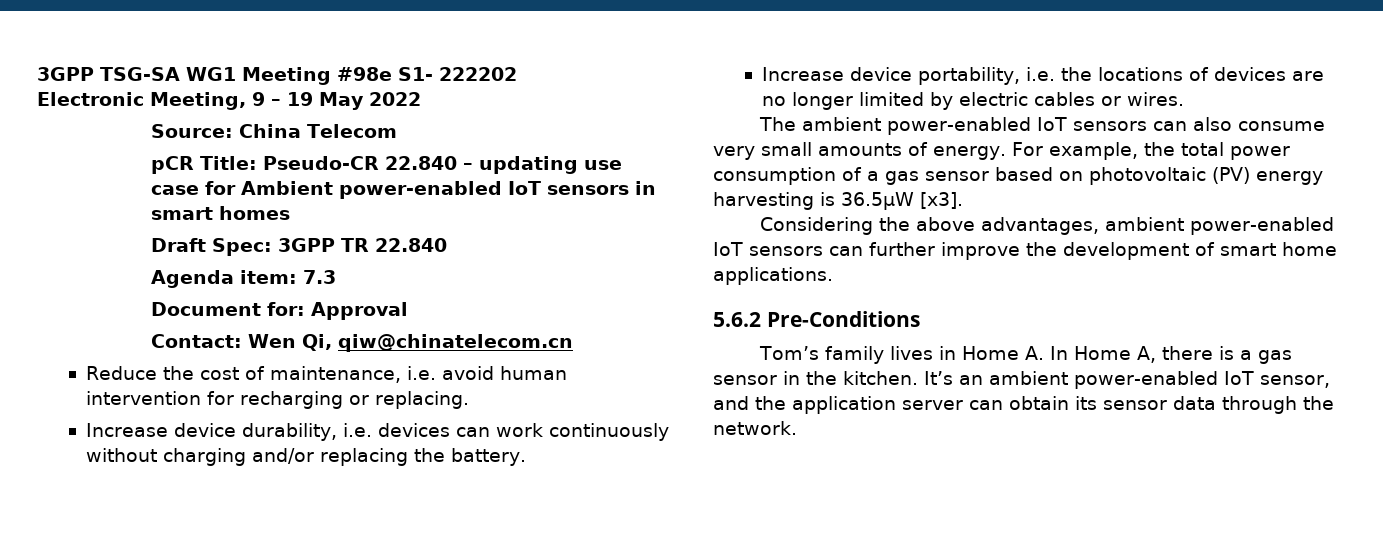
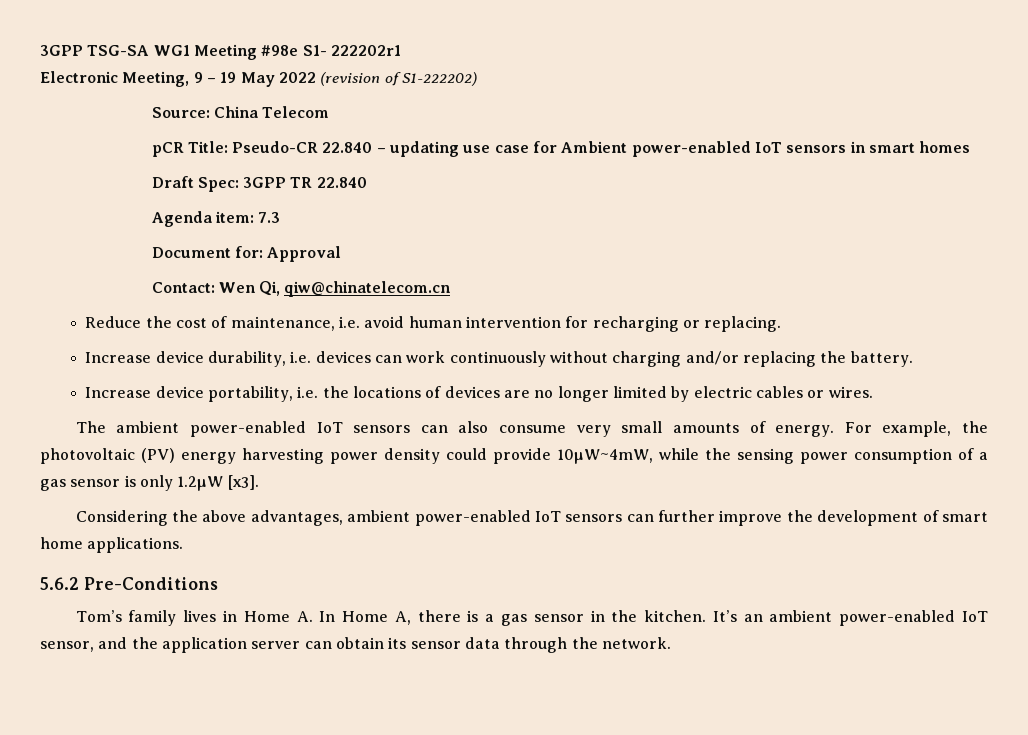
- 3GPP TSG-SA WG1 Meeting #98e S1- 222202
+ 3GPP TSG-SA WG1 Meeting #98e S1- 222202r1
- Electronic Meeting, 9 – 19 May 2022
+ Electronic Meeting, 9 – 19 May 2022 (revision of S1-222202)
- For example, the total power consumption of a gas sensor based on photovoltaic (PV) energy harvesting is 36.5µW [x3].
+ For example, the photovoltaic (PV) energy harvesting power density could provide 10µW~4mW, while the sensing power consumption of a gas sensor is only 1.2µW [x3].

